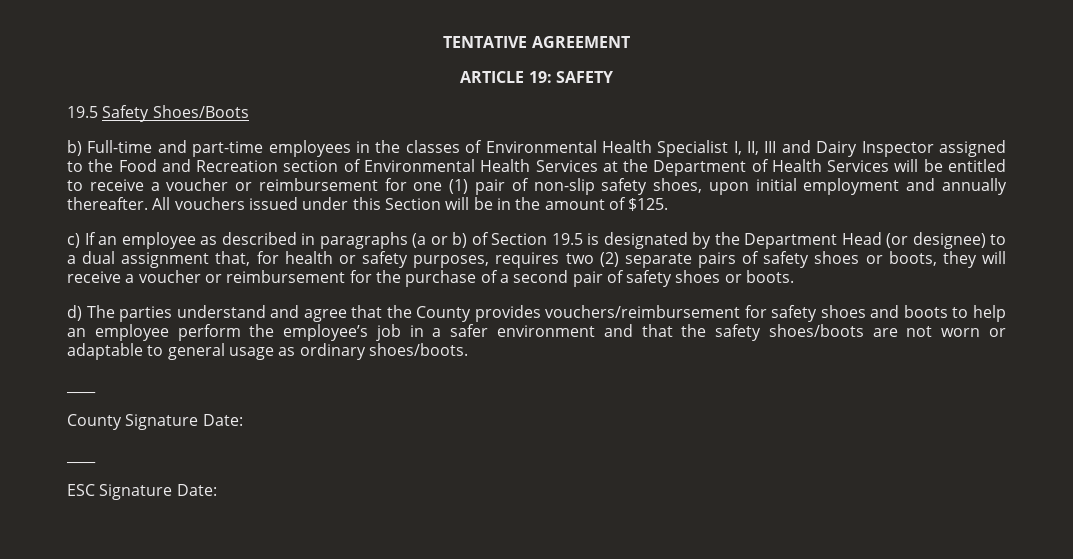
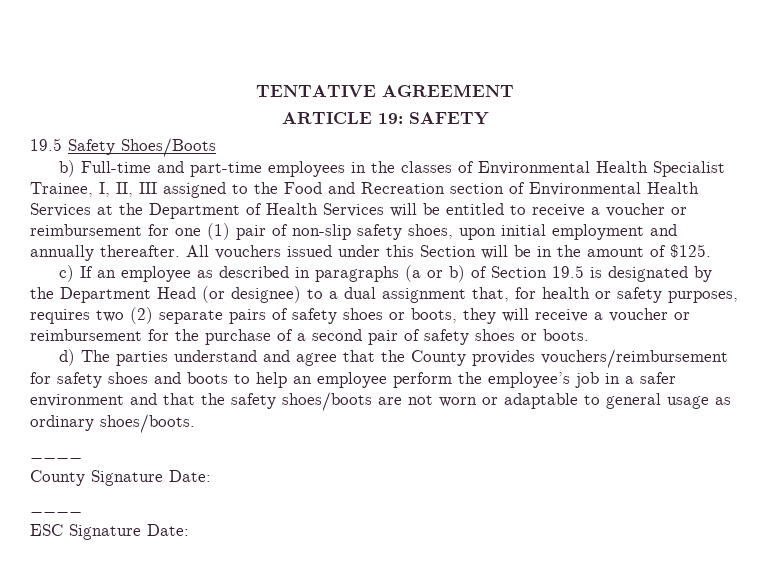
- b) Full-time and part-time employees in the classes of Environmental Health Specialist I, II, III and Dairy Inspector assigned to the Food and Recreation section of Environmental Health Services at the Department of Health Services will be entitled to receive a voucher or reimbursement for one (1) pair of non-slip safety shoes, upon initial employment and annually thereafter.
+ b) Full-time and part-time employees in the classes of Environmental Health Specialist Trainee, I, II, III assigned to the Food and Recreation section of Environmental Health Services at the Department of Health Services will be entitled to receive a voucher or reimbursement for one (1) pair of non-slip safety shoes, upon initial employment and annually thereafter.

